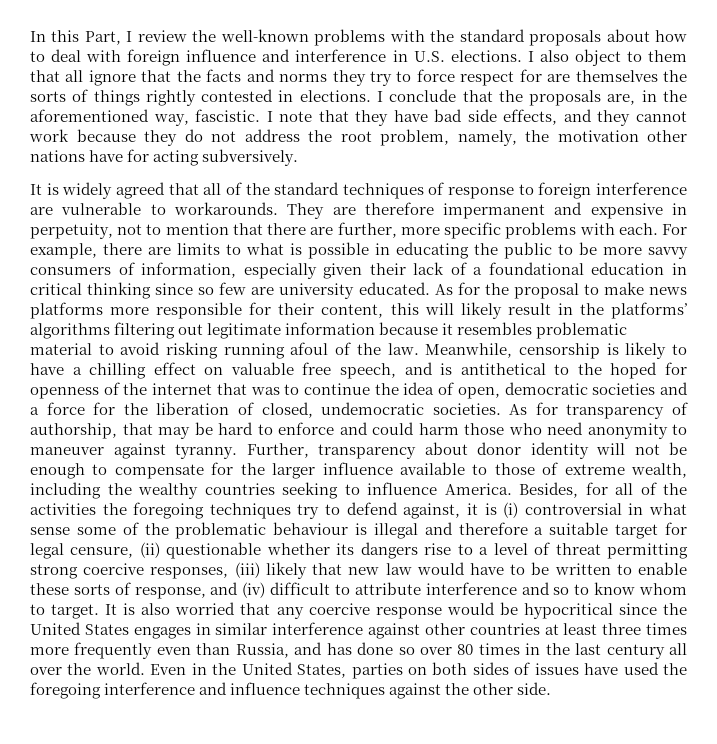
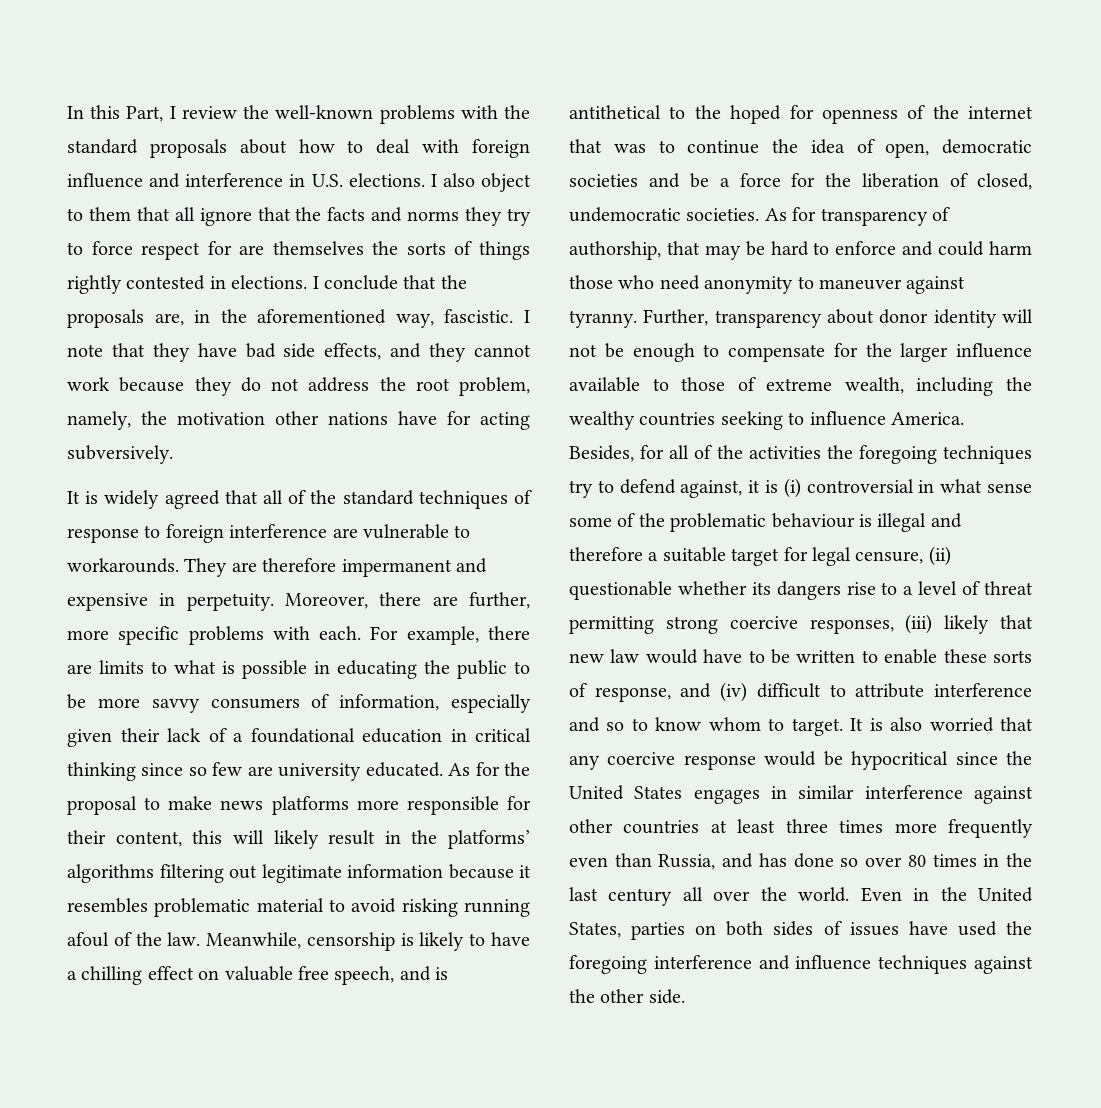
- They are therefore impermanent and expensive in perpetuity, not to mention that there are further, more specific problems with each.
+ They are therefore impermanent and expensive in perpetuity. Moreover, there are further, more specific problems with each.
- Meanwhile, censorship is likely to have a chilling effect on valuable free speech, and is antithetical to the hoped for openness of the internet that was to continue the idea of open, democratic societies and a force for the liberation of closed, undemocratic societies.
+ Meanwhile, censorship is likely to have a chilling effect on valuable free speech, and is antithetical to the hoped for openness of the internet that was to continue the idea of open, democratic societies and be a force for the liberation of closed, undemocratic societies.

